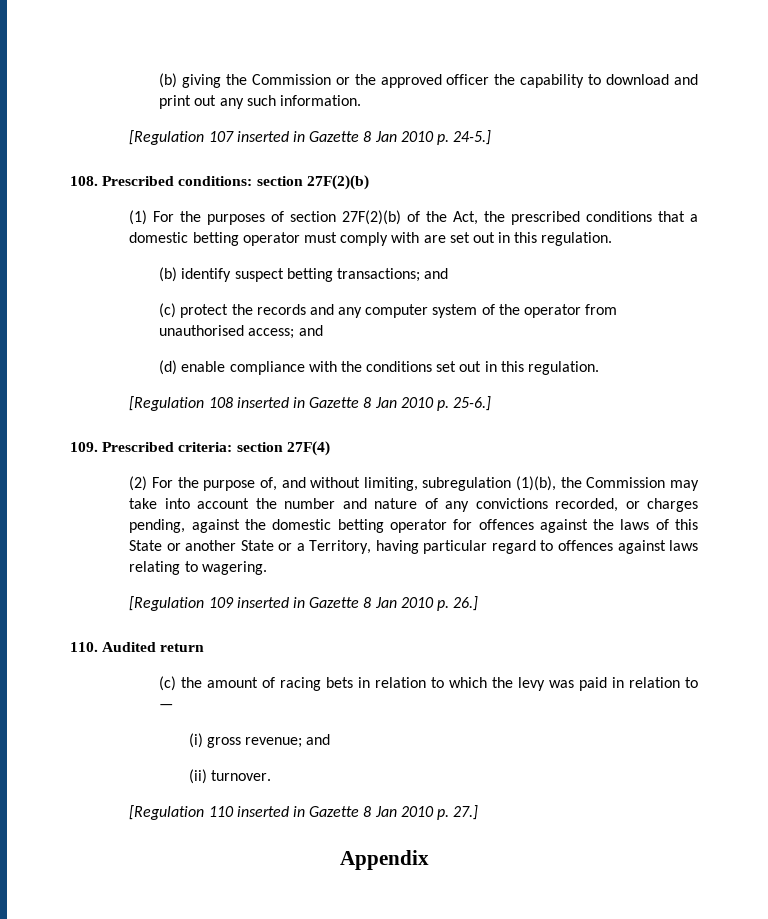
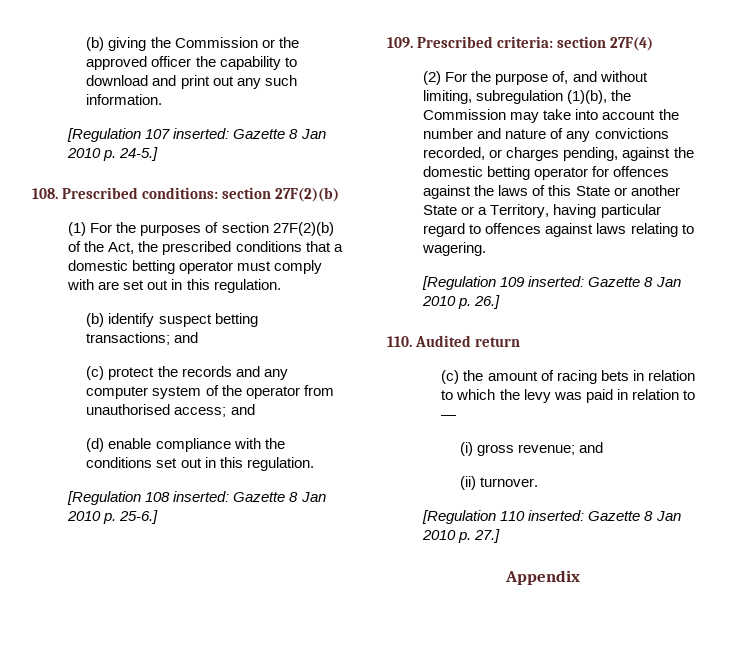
- [Regulation 107 inserted in Gazette 8 Jan 2010 p. 24-5.]
+ [Regulation 107 inserted: Gazette 8 Jan 2010 p. 24-5.]
- [Regulation 108 inserted in Gazette 8 Jan 2010 p. 25-6.]
+ [Regulation 108 inserted: Gazette 8 Jan 2010 p. 25-6.]
- [Regulation 109 inserted in Gazette 8 Jan 2010 p. 26.]
+ [Regulation 109 inserted: Gazette 8 Jan 2010 p. 26.]
- [Regulation 110 inserted in Gazette 8 Jan 2010 p. 27.]
+ [Regulation 110 inserted: Gazette 8 Jan 2010 p. 27.]

